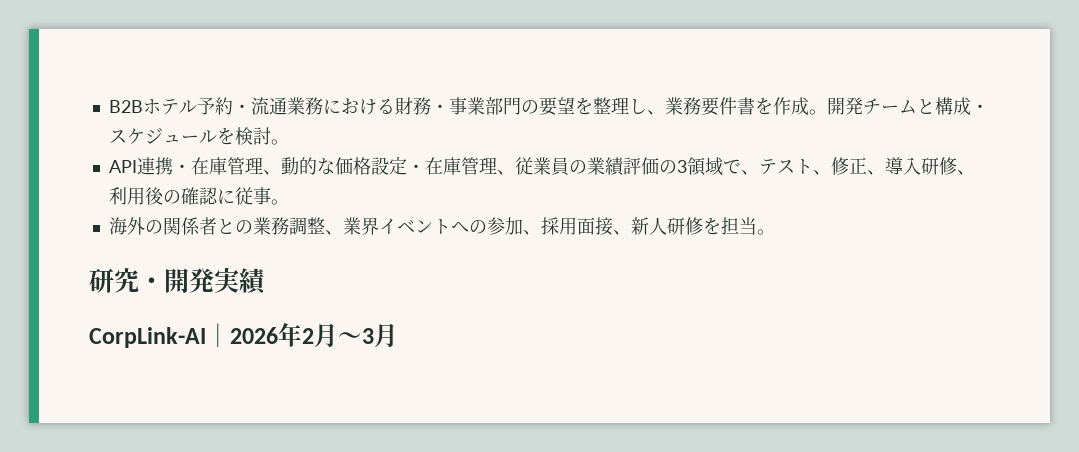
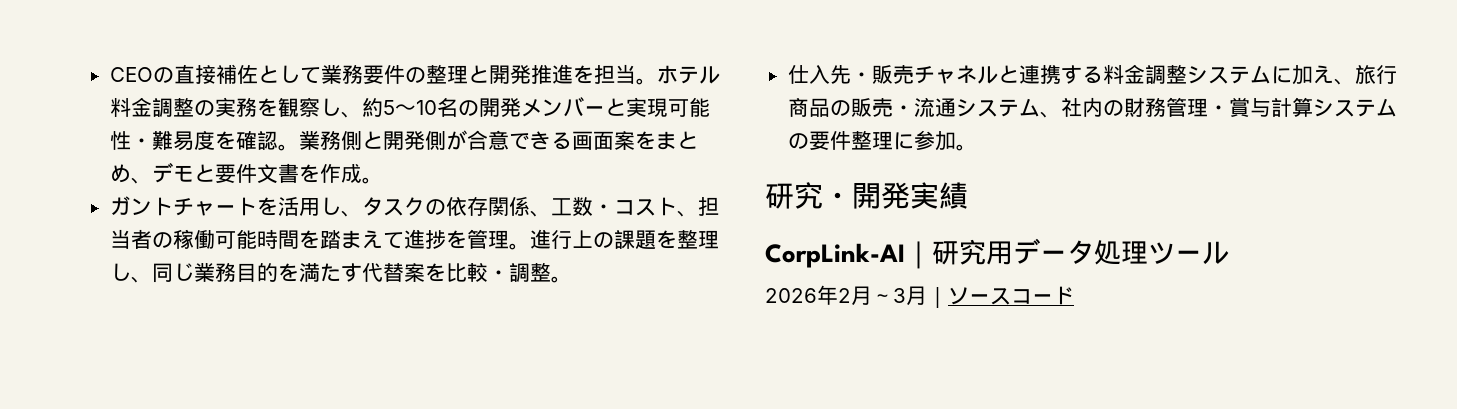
- B2Bホテル予約・流通業務における財務・事業部門の要望を整理し、業務要件書を作成。開発チームと構成・スケジュールを検討。
- API連携・在庫管理、動的な価格設定・在庫管理、従業員の業績評価の3領域で、テスト、修正、導入研修、利用後の確認に従事。
- 海外の関係者との業務調整、業界イベントへの参加、採用面接、新人研修を担当。
+ CEOの直接補佐として業務要件の整理と開発推進を担当。ホテル料金調整の実務を観察し、約5〜10名の開発メンバーと実現可能性・難易度を確認。業務側と開発側が合意できる画面案をまとめ、デモと要件文書を作成。
+ ガントチャートを活用し、タスクの依存関係、工数・コスト、担当者の稼働可能時間を踏まえて進捗を管理。進行上の課題を整理し、同じ業務目的を満たす代替案を比較・調整。
+ 仕入先・販売チャネルと連携する料金調整システムに加え、旅行商品の販売・流通システム、社内の財務管理・賞与計算システムの要件整理に参加。
- CorpLink-AI｜2026年2月～3月
+ CorpLink-AI｜研究用データ処理ツール
+ 2026年2月～3月｜ソースコード

